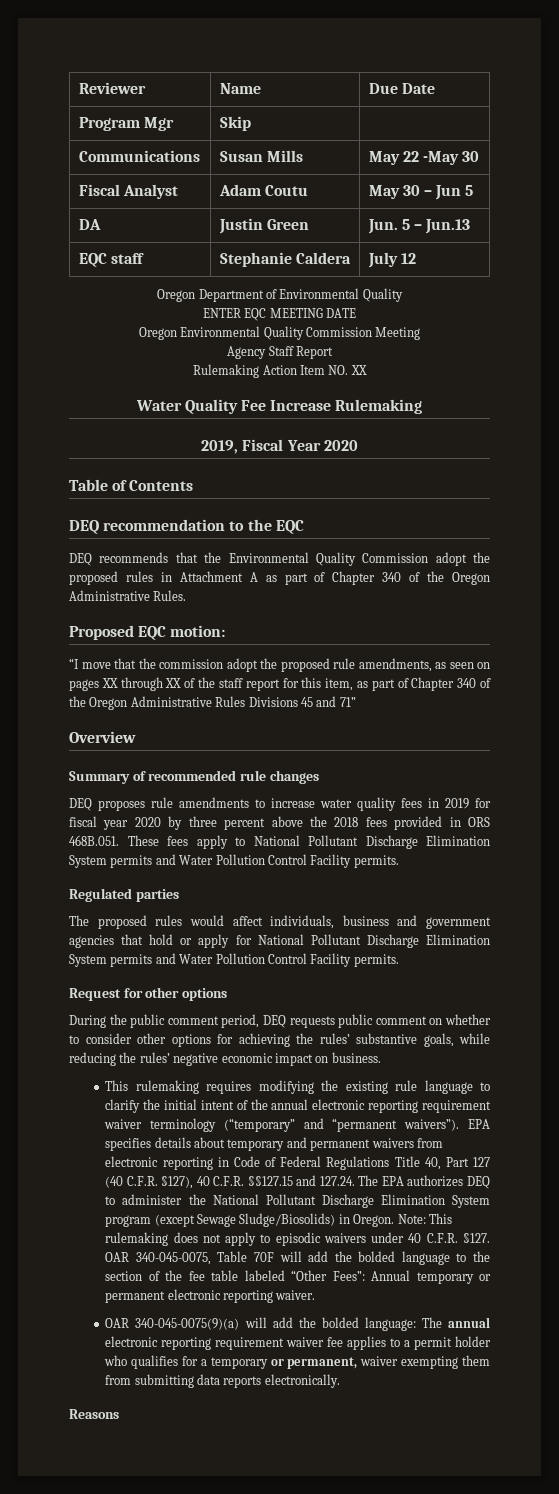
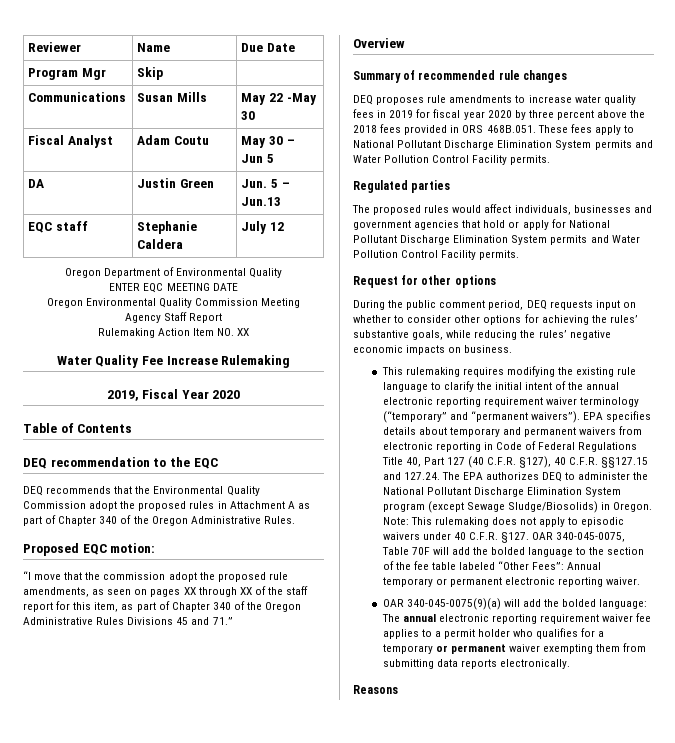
- “I move that the commission adopt the proposed rule amendments, as seen on pages XX through XX of the staff report for this item, as part of Chapter 340 of the Oregon Administrative Rules Divisions 45 and 71”
+ “I move that the commission adopt the proposed rule amendments, as seen on pages XX through XX of the staff report for this item, as part of Chapter 340 of the Oregon Administrative Rules Divisions 45 and 71.”
- The proposed rules would affect individuals, business and government agencies that hold or apply for National Pollutant Discharge Elimination System permits and Water Pollution Control Facility permits.
+ The proposed rules would affect individuals, businesses and government agencies that hold or apply for National Pollutant Discharge Elimination System permits and Water Pollution Control Facility permits.
- During the public comment period, DEQ requests public comment on whether to consider other options for achieving the rules’ substantive goals, while reducing the rules’ negative economic impact on business.
+ During the public comment period, DEQ requests input on whether to consider other options for achieving the rules’ substantive goals, while reducing the rules’ negative economic impacts on business.
- OAR 340-045-0075(9)(a) will add the bolded language: The annual electronic reporting requirement waiver fee applies to a permit holder who qualifies for a temporary or permanent, waiver exempting them from submitting data reports electronically.
+ OAR 340-045-0075(9)(a) will add the bolded language: The annual electronic reporting requirement waiver fee applies to a permit holder who qualifies for a temporary or permanent waiver exempting them from submitting data reports electronically.

